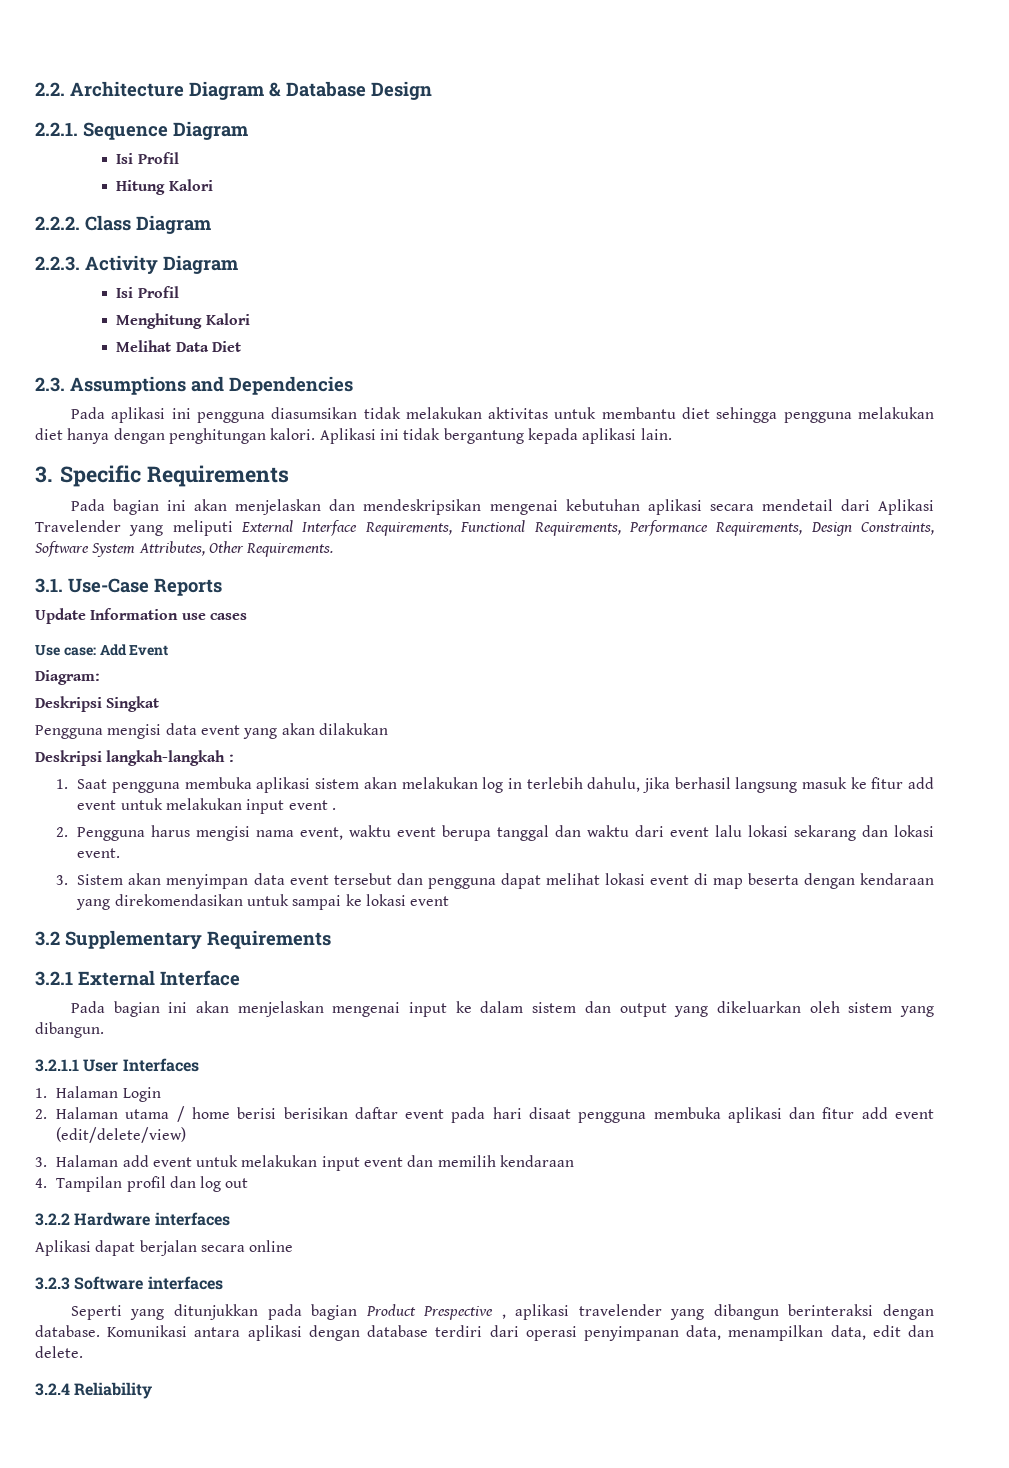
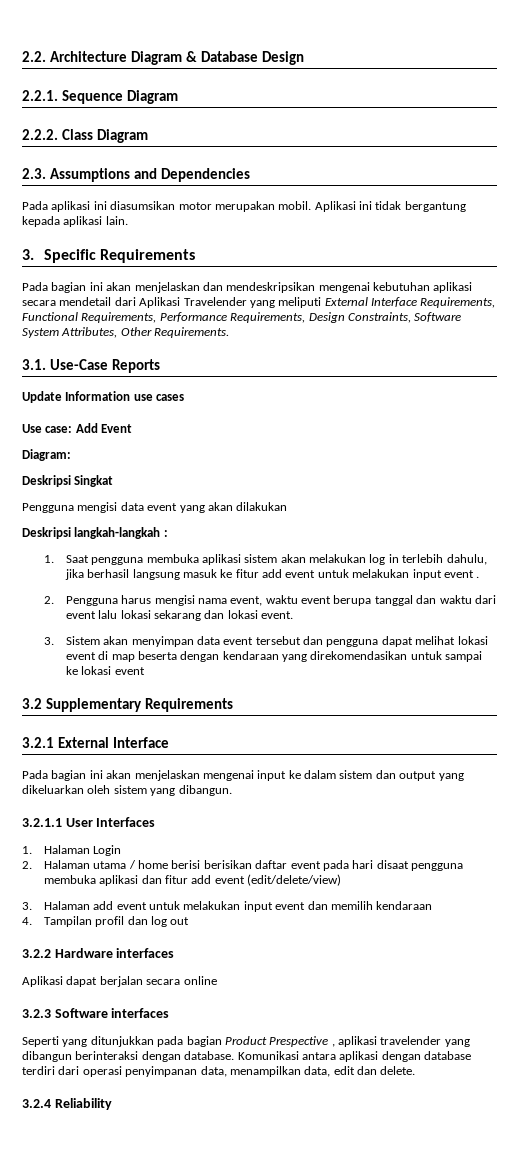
  2.2.1. Sequence Diagram
- Isi Profil
- Hitung Kalori
- 2.2.3. Activity Diagram
- Isi Profil
- Menghitung Kalori
- Melihat Data Diet
- Pada aplikasi ini pengguna diasumsikan tidak melakukan aktivitas untuk membantu diet sehingga pengguna melakukan diet hanya dengan penghitungan kalori.
+ Pada aplikasi ini diasumsikan motor merupakan mobil.

